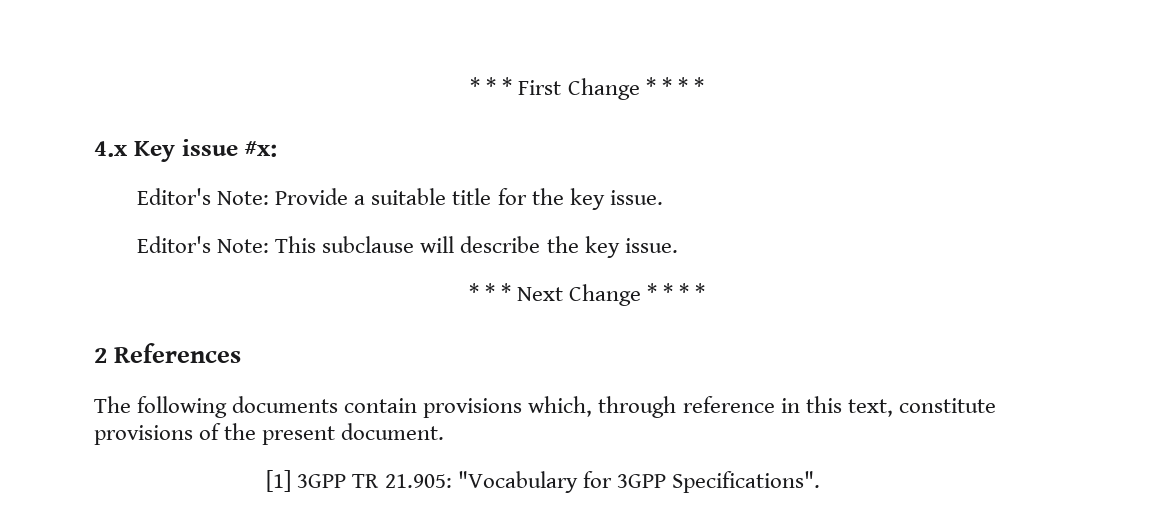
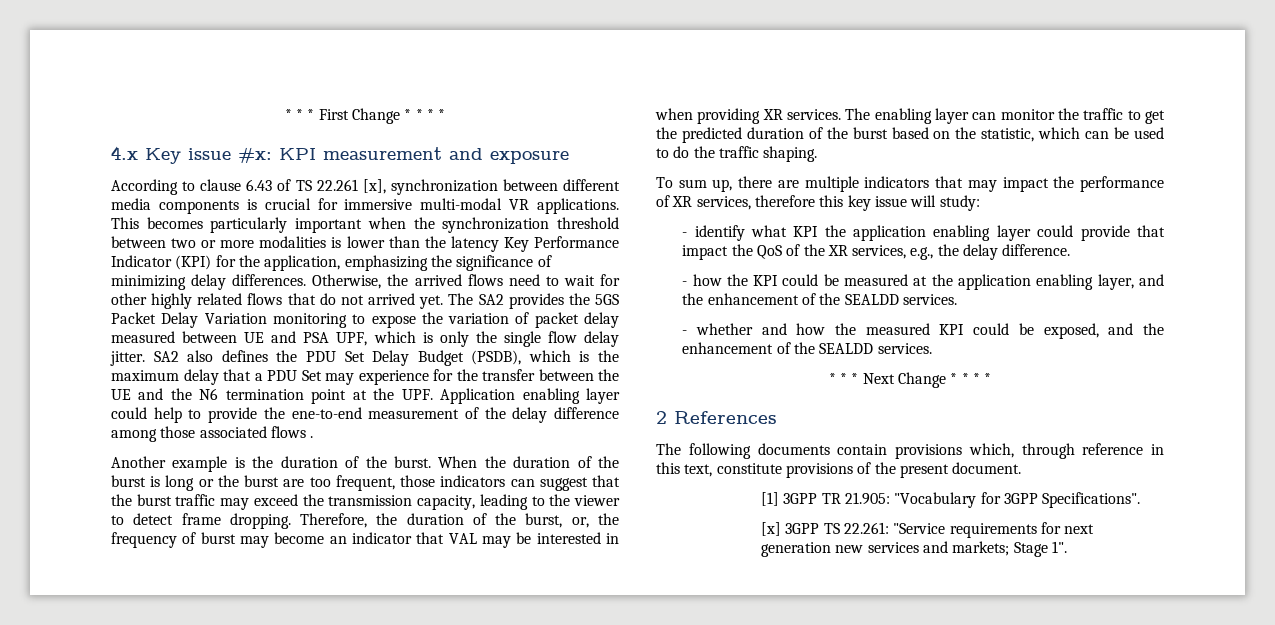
- 4.x Key issue #x:
- Editor's Note: Provide a suitable title for the key issue.
- Editor's Note: This subclause will describe the key issue.
+ 4.x Key issue #x: KPI measurement and exposure
+ According to clause 6.43 of TS 22.261 [x], synchronization between different media components is crucial for immersive multi-modal VR applications. This becomes particularly important when the synchronization threshold between two or more modalities is lower than the latency Key Performance Indicator (KPI) for the application, emphasizing the significance of minimizing delay differences. Otherwise, the arrived flows need to wait for other highly related flows that do not arrived yet. The SA2 provides the 5GS Packet Delay Variation monitoring to expose the variation of packet delay measured between UE and PSA UPF, which is only the single flow delay jitter. SA2 also defines the PDU Set Delay Budget (PSDB), which is the maximum delay that a PDU Set may experience for the transfer between the UE and the N6 termination point at the UPF. Application enabling layer could help to provide the ene-to-end measurement of the delay difference among those associated flows .
+ Another example is the duration of the burst. When the duration of the burst is long or the burst are too frequent, those indicators can suggest that the burst traffic may exceed the transmission capacity, leading to the viewer to detect frame dropping. Therefore, the duration of the burst, or, the frequency of burst may become an indicator that VAL may be interested in when providing XR services. The enabling layer can monitor the traffic to get the predicted duration of the burst based on the statistic, which can be used to do the traffic shaping.
+ To sum up, there are multiple indicators that may impact the performance of XR services, therefore this key issue will study:
+ - identify what KPI the application enabling layer could provide that impact the QoS of the XR services, e.g., the delay difference.
+ - how the KPI could be measured at the application enabling layer, and the enhancement of the SEALDD services.
+ - whether and how the measured KPI could be exposed, and the enhancement of the SEALDD services.
+ [x] 3GPP TS 22.261: "Service requirements for next generation new services and markets; Stage 1".

